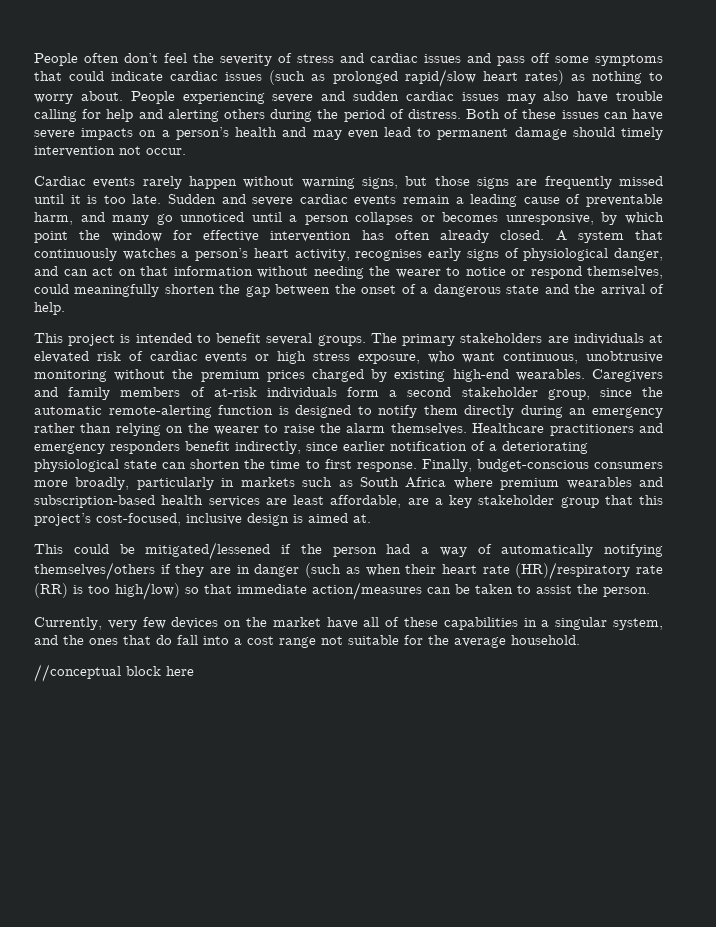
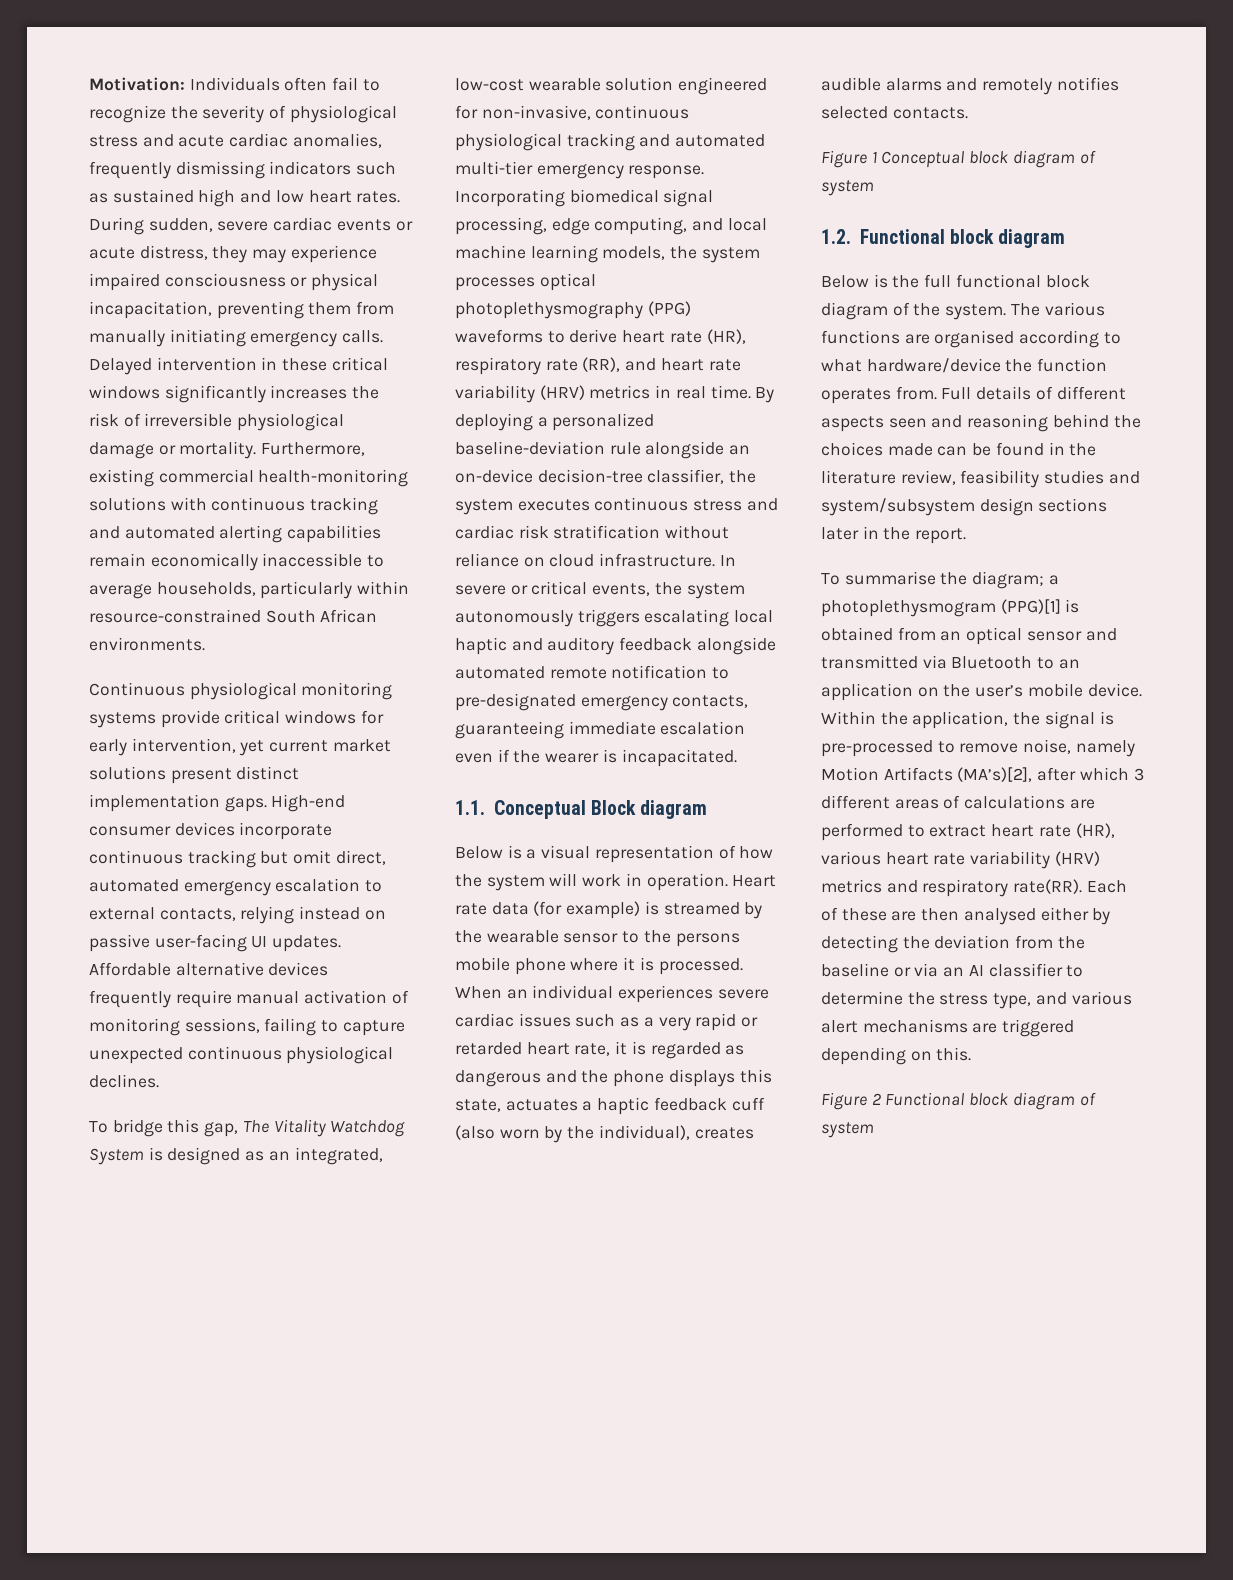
- People often don’t feel the severity of stress and cardiac issues and pass off some symptoms that could indicate cardiac issues (such as prolonged rapid/slow heart rates) as nothing to worry about. People experiencing severe and sudden cardiac issues may also have trouble calling for help and alerting others during the period of distress. Both of these issues can have severe impacts on a person’s health and may even lead to permanent damage should timely intervention not occur.
- Cardiac events rarely happen without warning signs, but those signs are frequently missed until it is too late. Sudden and severe cardiac events remain a leading cause of preventable harm, and many go unnoticed until a person collapses or becomes unresponsive, by which point the window for effective intervention has often already closed. A system that continuously watches a person’s heart activity, recognises early signs of physiological danger, and can act on that information without needing the wearer to notice or respond themselves, could meaningfully shorten the gap between the onset of a dangerous state and the arrival of help.
- This project is intended to benefit several groups. The primary stakeholders are individuals at elevated risk of cardiac events or high stress exposure, who want continuous, unobtrusive monitoring without the premium prices charged by existing high-end wearables. Caregivers and family members of at-risk individuals form a second stakeholder group, since the automatic remote-alerting function is designed to notify them directly during an emergency rather than relying on the wearer to raise the alarm themselves. Healthcare practitioners and emergency responders benefit indirectly, since earlier notification of a deteriorating physiological state can shorten the time to first response. Finally, budget-conscious consumers more broadly, particularly in markets such as South Africa where premium wearables and subscription-based health services are least affordable, are a key stakeholder group that this project’s cost-focused, inclusive design is aimed at.
- This could be mitigated/lessened if the person had a way of automatically notifying themselves/others if they are in danger (such as when their heart rate (HR)/respiratory rate (RR) is too high/low) so that immediate action/measures can be taken to assist the person.
- Currently, very few devices on the market have all of these capabilities in a singular system, and the ones that do fall into a cost range not suitable for the average household.
- //conceptual block here
+ Motivation: Individuals often fail to recognize the severity of physiological stress and acute cardiac anomalies, frequently dismissing indicators such as sustained high and low heart rates. During sudden, severe cardiac events or acute distress, they may experience impaired consciousness or physical incapacitation, preventing them from manually initiating emergency calls. Delayed intervention in these critical windows significantly increases the risk of irreversible physiological damage or mortality. Furthermore, existing commercial health-monitoring solutions with continuous tracking and automated alerting capabilities remain economically inaccessible to average households, particularly within resource-constrained South African environments.
+ Continuous physiological monitoring systems provide critical windows for early intervention, yet current market solutions present distinct implementation gaps. High-end consumer devices incorporate continuous tracking but omit direct, automated emergency escalation to external contacts, relying instead on passive user-facing UI updates. Affordable alternative devices frequently require manual activation of monitoring sessions, failing to capture unexpected continuous physiological declines.
+ To bridge this gap, The Vitality Watchdog System is designed as an integrated, low-cost wearable solution engineered for non-invasive, continuous physiological tracking and automated multi-tier emergency response. Incorporating biomedical signal processing, edge computing, and local machine learning models, the system processes optical photoplethysmography (PPG) waveforms to derive heart rate (HR), respiratory rate (RR), and heart rate variability (HRV) metrics in real time. By deploying a personalized baseline-deviation rule alongside an on-device decision-tree classifier, the system executes continuous stress and cardiac risk stratification without reliance on cloud infrastructure. In severe or critical events, the system autonomously triggers escalating local haptic and auditory feedback alongside automated remote notification to pre-designated emergency contacts, guaranteeing immediate escalation even if the wearer is incapacitated.
+ 1.1. Conceptual Block diagram
+ Below is a visual representation of how the system will work in operation. Heart rate data (for example) is streamed by the wearable sensor to the persons mobile phone where it is processed. When an individual experiences severe cardiac issues such as a very rapid or retarded heart rate, it is regarded as dangerous and the phone displays this state, actuates a haptic feedback cuff (also worn by the individual), creates audible alarms and remotely notifies selected contacts.
+ Figure 1 Conceptual block diagram of system
+ 1.2. Functional block diagram
+ Below is the full functional block diagram of the system. The various functions are organised according to what hardware/device the function operates from. Full details of different aspects seen and reasoning behind the choices made can be found in the literature review, feasibility studies and system/subsystem design sections later in the report.
+ To summarise the diagram; a photoplethysmogram (PPG)[1] is obtained from an optical sensor and transmitted via Bluetooth to an application on the user’s mobile device. Within the application, the signal is pre-processed to remove noise, namely Motion Artifacts (MA’s)[2], after which 3 different areas of calculations are performed to extract heart rate (HR), various heart rate variability (HRV) metrics and respiratory rate(RR). Each of these are then analysed either by detecting the deviation from the baseline or via an AI classifier to determine the stress type, and various alert mechanisms are triggered depending on this.
+ Figure 2 Functional block diagram of system

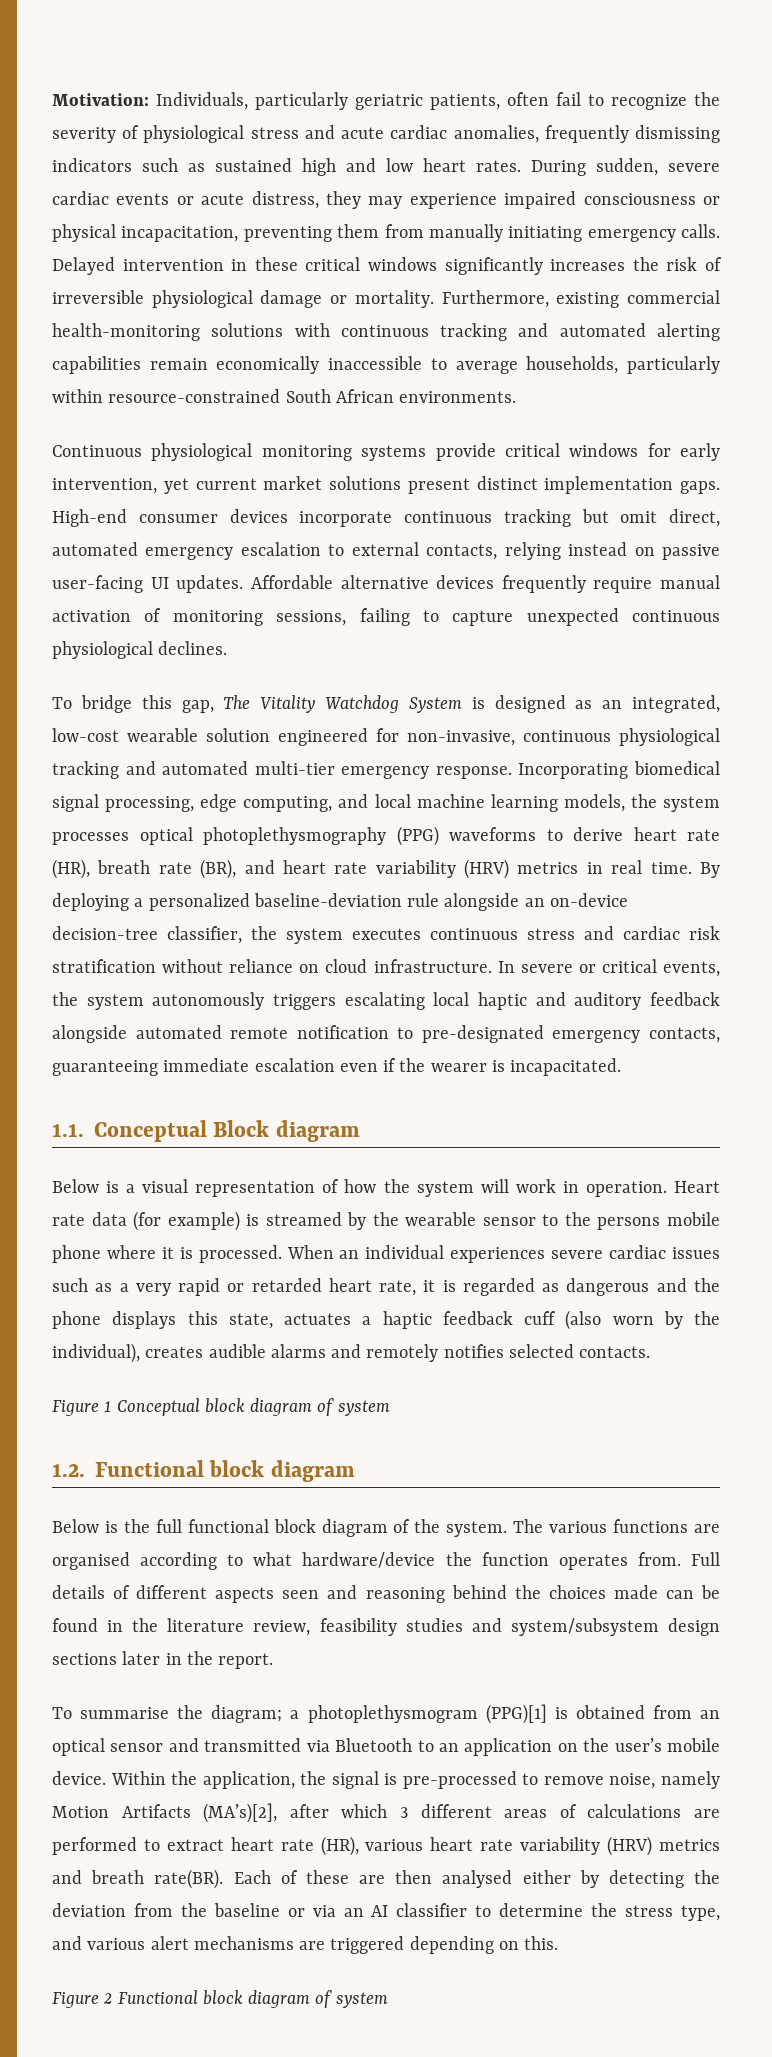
- Motivation: Individuals often fail to recognize the severity of physiological stress and acute cardiac anomalies, frequently dismissing indicators such as sustained high and low heart rates.
+ Motivation: Individuals, particularly geriatric patients, often fail to recognize the severity of physiological stress and acute cardiac anomalies, frequently dismissing indicators such as sustained high and low heart rates.
- Incorporating biomedical signal processing, edge computing, and local machine learning models, the system processes optical photoplethysmography (PPG) waveforms to derive heart rate (HR), respiratory rate (RR), and heart rate variability (HRV) metrics in real time.
+ Incorporating biomedical signal processing, edge computing, and local machine learning models, the system processes optical photoplethysmography (PPG) waveforms to derive heart rate (HR), breath rate (BR), and heart rate variability (HRV) metrics in real time.
- Within the application, the signal is pre-processed to remove noise, namely Motion Artifacts (MA’s)[2], after which 3 different areas of calculations are performed to extract heart rate (HR), various heart rate variability (HRV) metrics and respiratory rate(RR).
+ Within the application, the signal is pre-processed to remove noise, namely Motion Artifacts (MA’s)[2], after which 3 different areas of calculations are performed to extract heart rate (HR), various heart rate variability (HRV) metrics and breath rate(BR).

